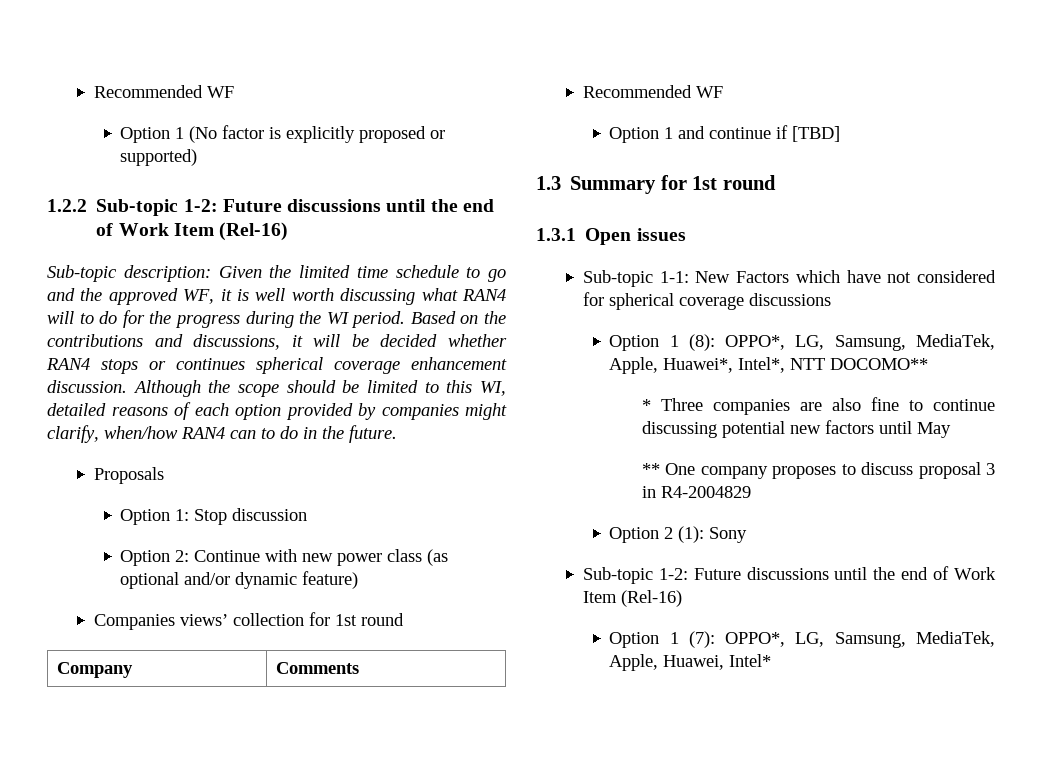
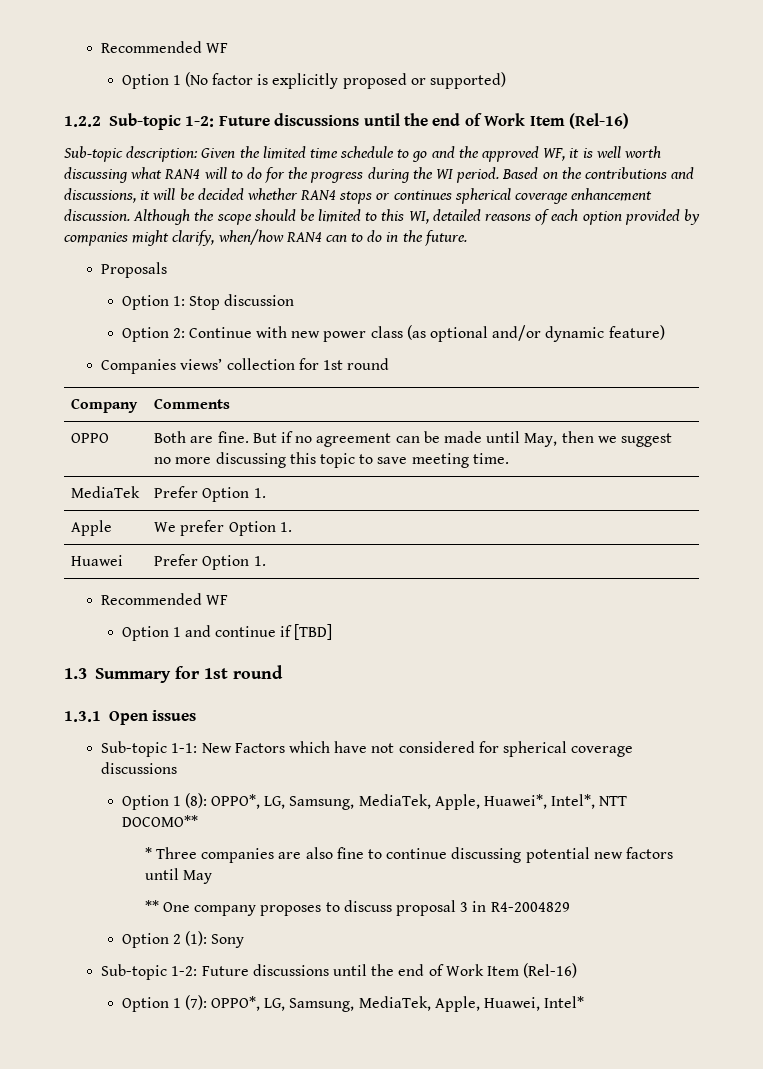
+ OPPO | Both are fine. But if no agreement can be made until May, then we suggest no more discussing this topic to save meeting time.
+ MediaTek | Prefer Option 1.
+ Apple | We prefer Option 1.
+ Huawei | Prefer Option 1.

